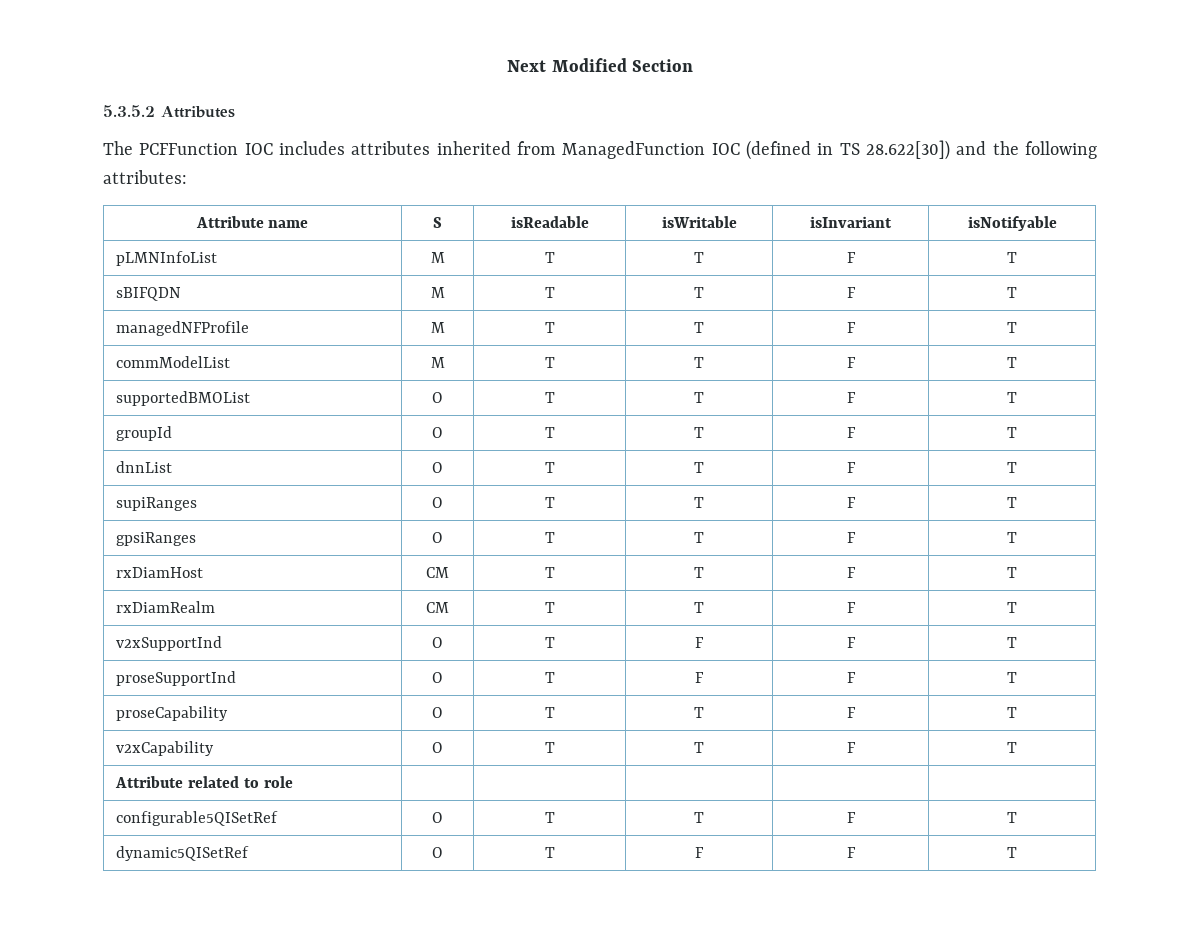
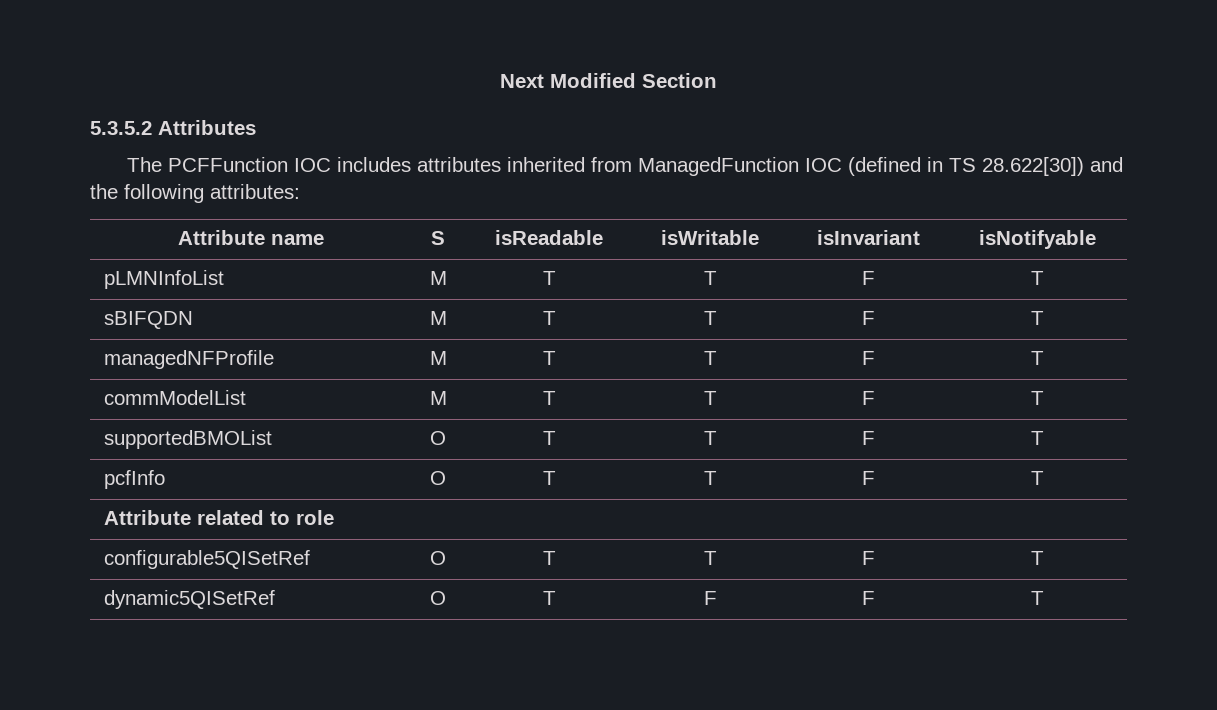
- groupId | O | T | T | F | T
- dnnList | O | T | T | F | T
- supiRanges | O | T | T | F | T
- gpsiRanges | O | T | T | F | T
- rxDiamHost | CM | T | T | F | T
- rxDiamRealm | CM | T | T | F | T
- v2xSupportInd | O | T | F | F | T
- proseSupportInd | O | T | F | F | T
- proseCapability | O | T | T | F | T
- v2xCapability | O | T | T | F | T
+ pcfInfo | O | T | T | F | T

